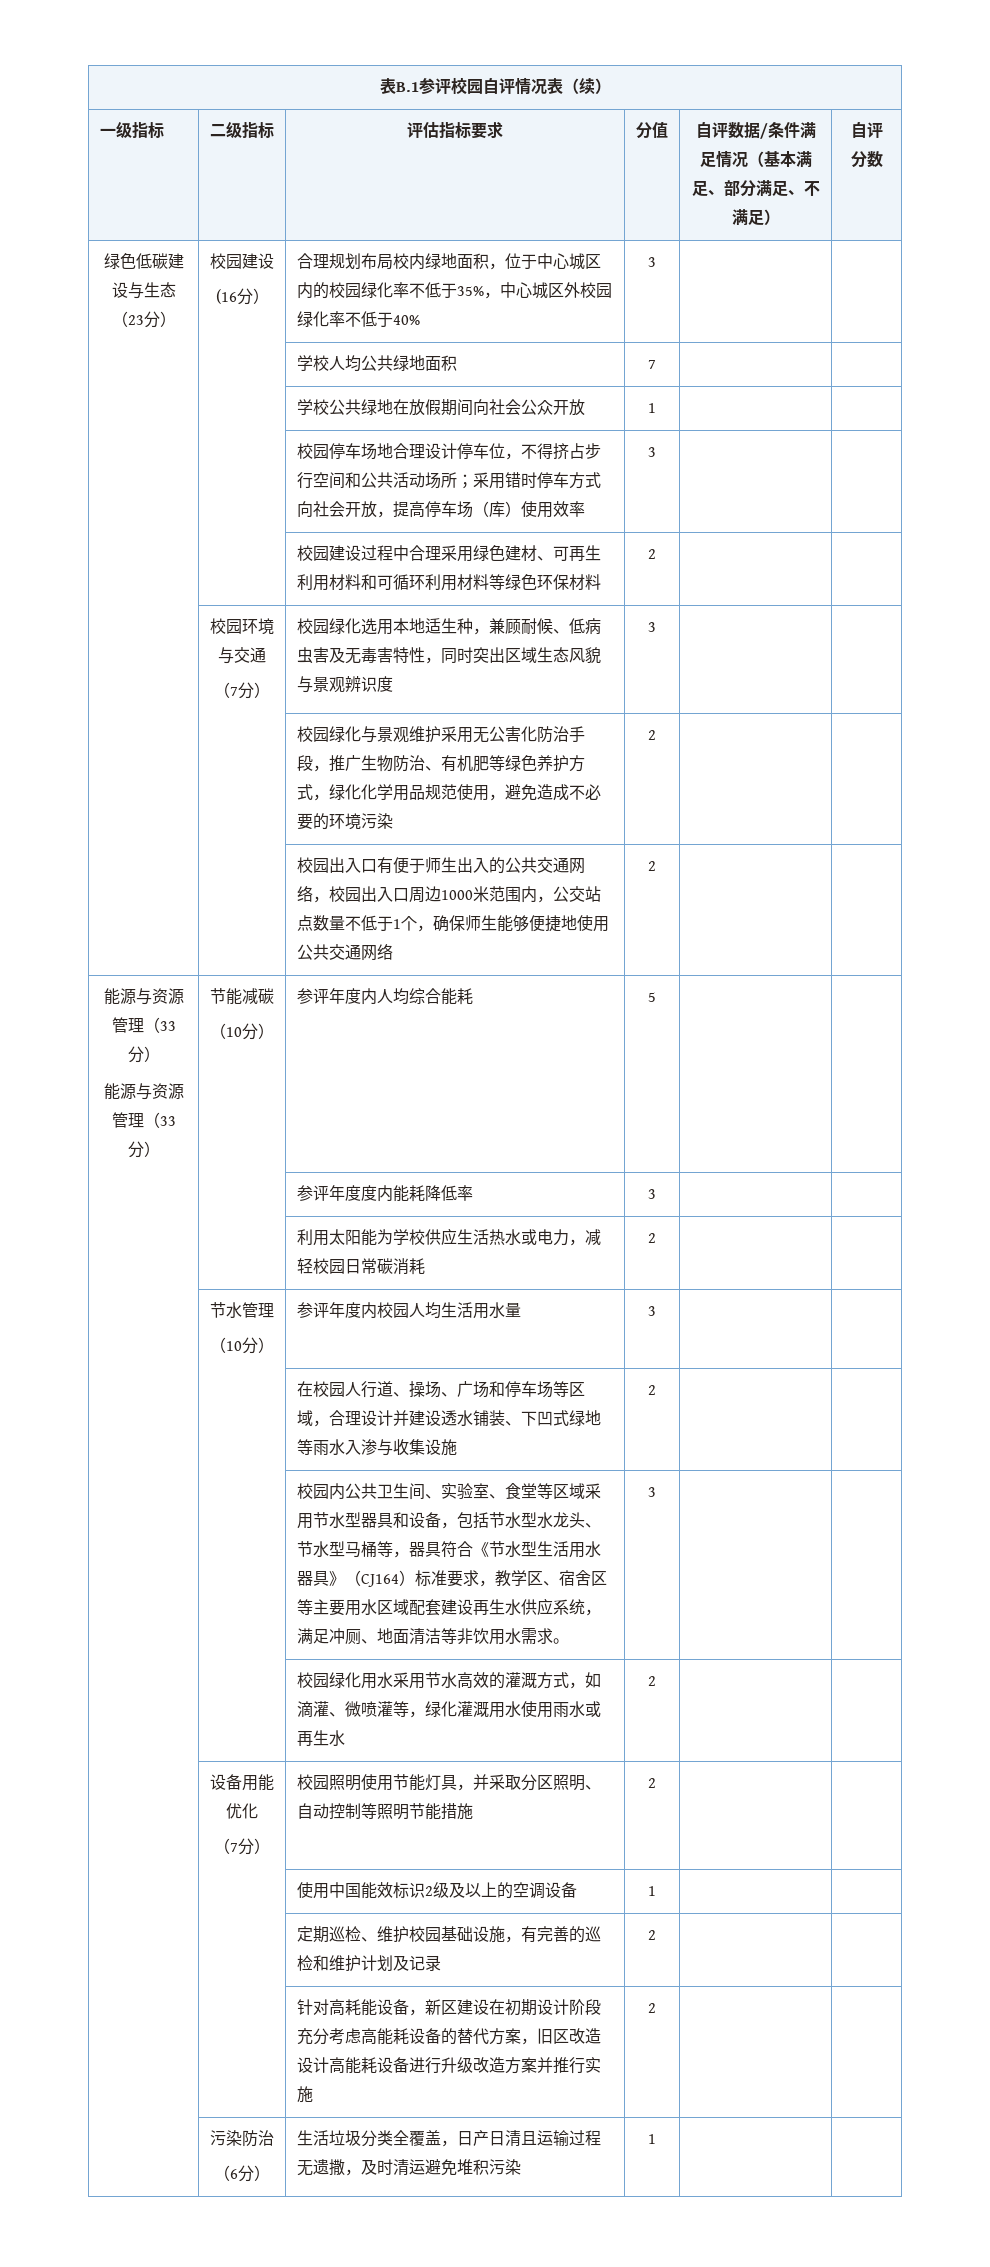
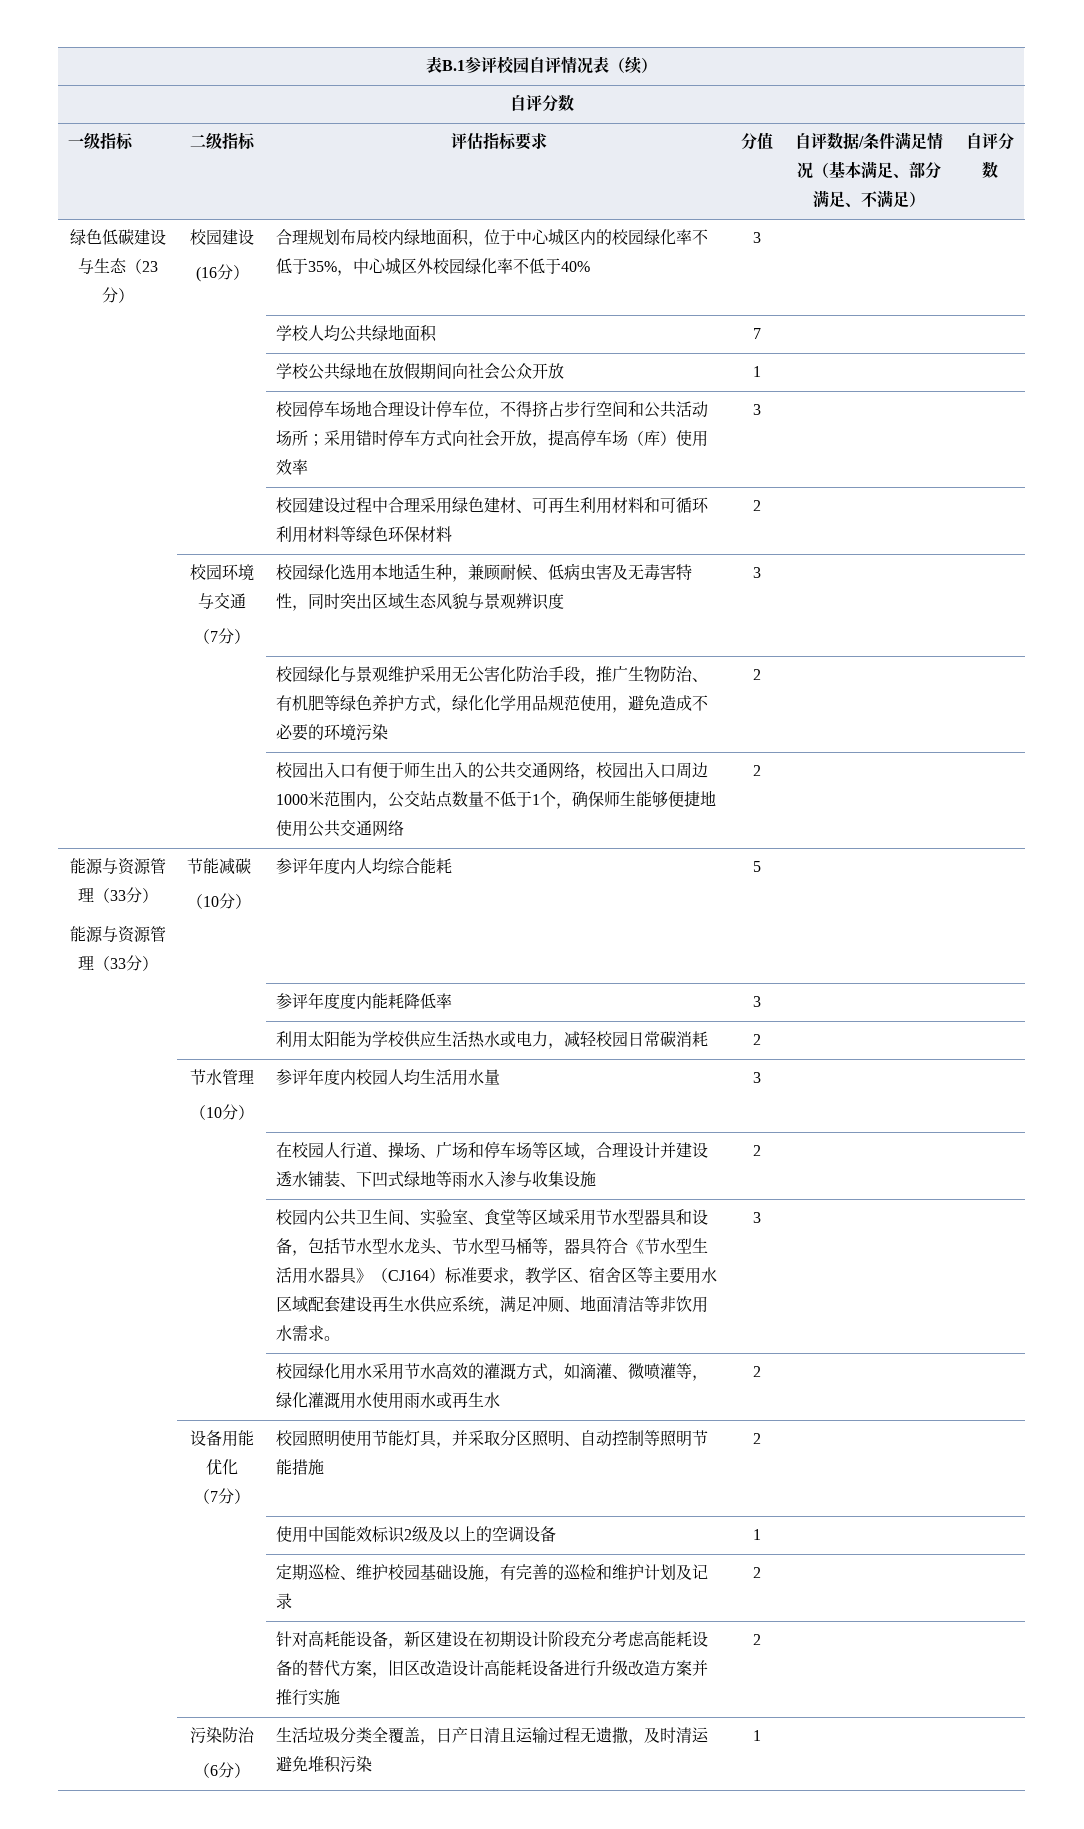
  表B.1参评校园自评情况表（续）
+ 自评分数

